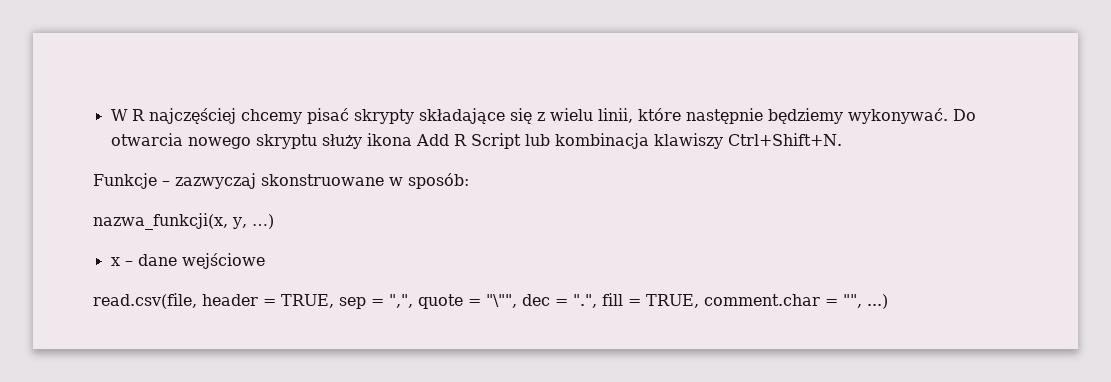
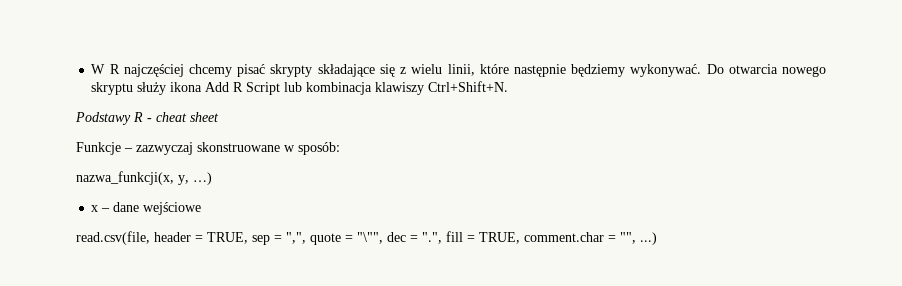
+ Podstawy R - cheat sheet

